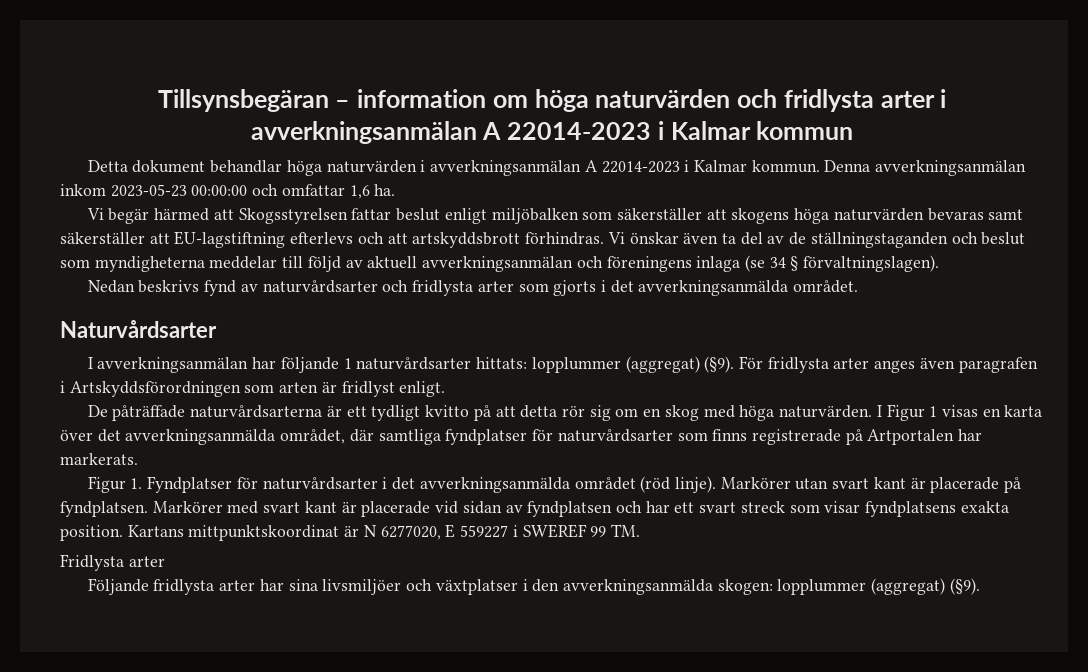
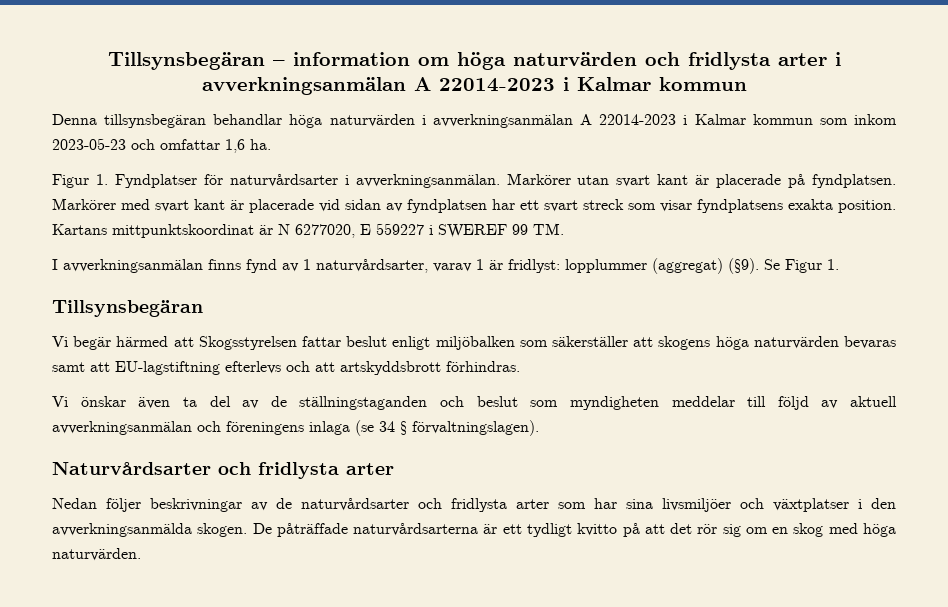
- Detta dokument behandlar höga naturvärden i avverkningsanmälan A 22014-2023 i Kalmar kommun. Denna avverkningsanmälan inkom 2023-05-23 00:00:00 och omfattar 1,6 ha.
+ Denna tillsynsbegäran behandlar höga naturvärden i avverkningsanmälan A 22014-2023 i Kalmar kommun som inkom 2023-05-23 och omfattar 1,6 ha.
- Vi begär härmed att Skogsstyrelsen fattar beslut enligt miljöbalken som säkerställer att skogens höga naturvärden bevaras samt säkerställer att EU-lagstiftning efterlevs och att artskyddsbrott förhindras. Vi önskar även ta del av de ställningstaganden och beslut som myndigheterna meddelar till följd av aktuell avverkningsanmälan och föreningens inlaga (se 34 § förvaltningslagen).
- Nedan beskrivs fynd av naturvårdsarter och fridlysta arter som gjorts i det avverkningsanmälda området.
- Naturvårdsarter
- I avverkningsanmälan har följande 1 naturvårdsarter hittats: lopplummer (aggregat) (§9). För fridlysta arter anges även paragrafen i Artskyddsförordningen som arten är fridlyst enligt.
- De påträffade naturvårdsarterna är ett tydligt kvitto på att detta rör sig om en skog med höga naturvärden. I Figur 1 visas en karta över det avverkningsanmälda området, där samtliga fyndplatser för naturvårdsarter som finns registrerade på Artportalen har markerats.
- Figur 1. Fyndplatser för naturvårdsarter i det avverkningsanmälda området (röd linje).
+ Figur 1. Fyndplatser för naturvårdsarter i avverkningsanmälan.
- Markörer med svart kant är placerade vid sidan av fyndplatsen och har ett svart streck som visar fyndplatsens exakta position.
+ Markörer med svart kant är placerade vid sidan av fyndplatsen har ett svart streck som visar fyndplatsens exakta position.
- Fridlysta arter
- Följande fridlysta arter har sina livsmiljöer och växtplatser i den avverkningsanmälda skogen: lopplummer (aggregat) (§9).
+ I avverkningsanmälan finns fynd av 1 naturvårdsarter, varav 1 är fridlyst: lopplummer (aggregat) (§9). Se Figur 1.
+ Tillsynsbegäran
+ Vi begär härmed att Skogsstyrelsen fattar beslut enligt miljöbalken som säkerställer att skogens höga naturvärden bevaras samt att EU-lagstiftning efterlevs och att artskyddsbrott förhindras.
+ Vi önskar även ta del av de ställningstaganden och beslut som myndigheten meddelar till följd av aktuell avverkningsanmälan och föreningens inlaga (se 34 § förvaltningslagen).
+ Naturvårdsarter och fridlysta arter
+ Nedan följer beskrivningar av de naturvårdsarter och fridlysta arter som har sina livsmiljöer och växtplatser i den avverkningsanmälda skogen. De påträffade naturvårdsarterna är ett tydligt kvitto på att det rör sig om en skog med höga naturvärden.

